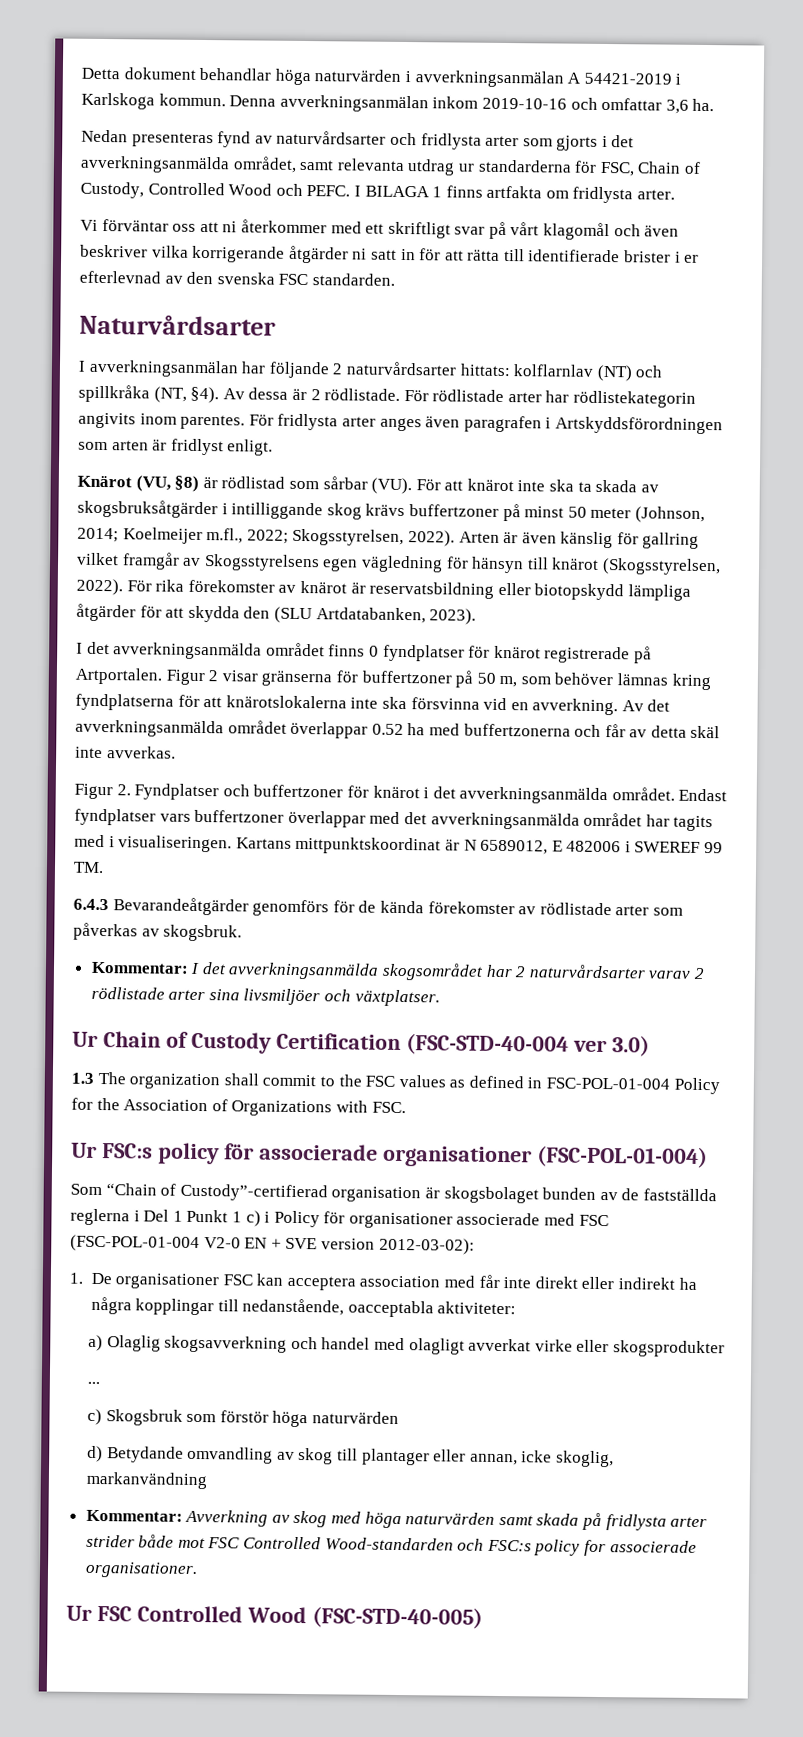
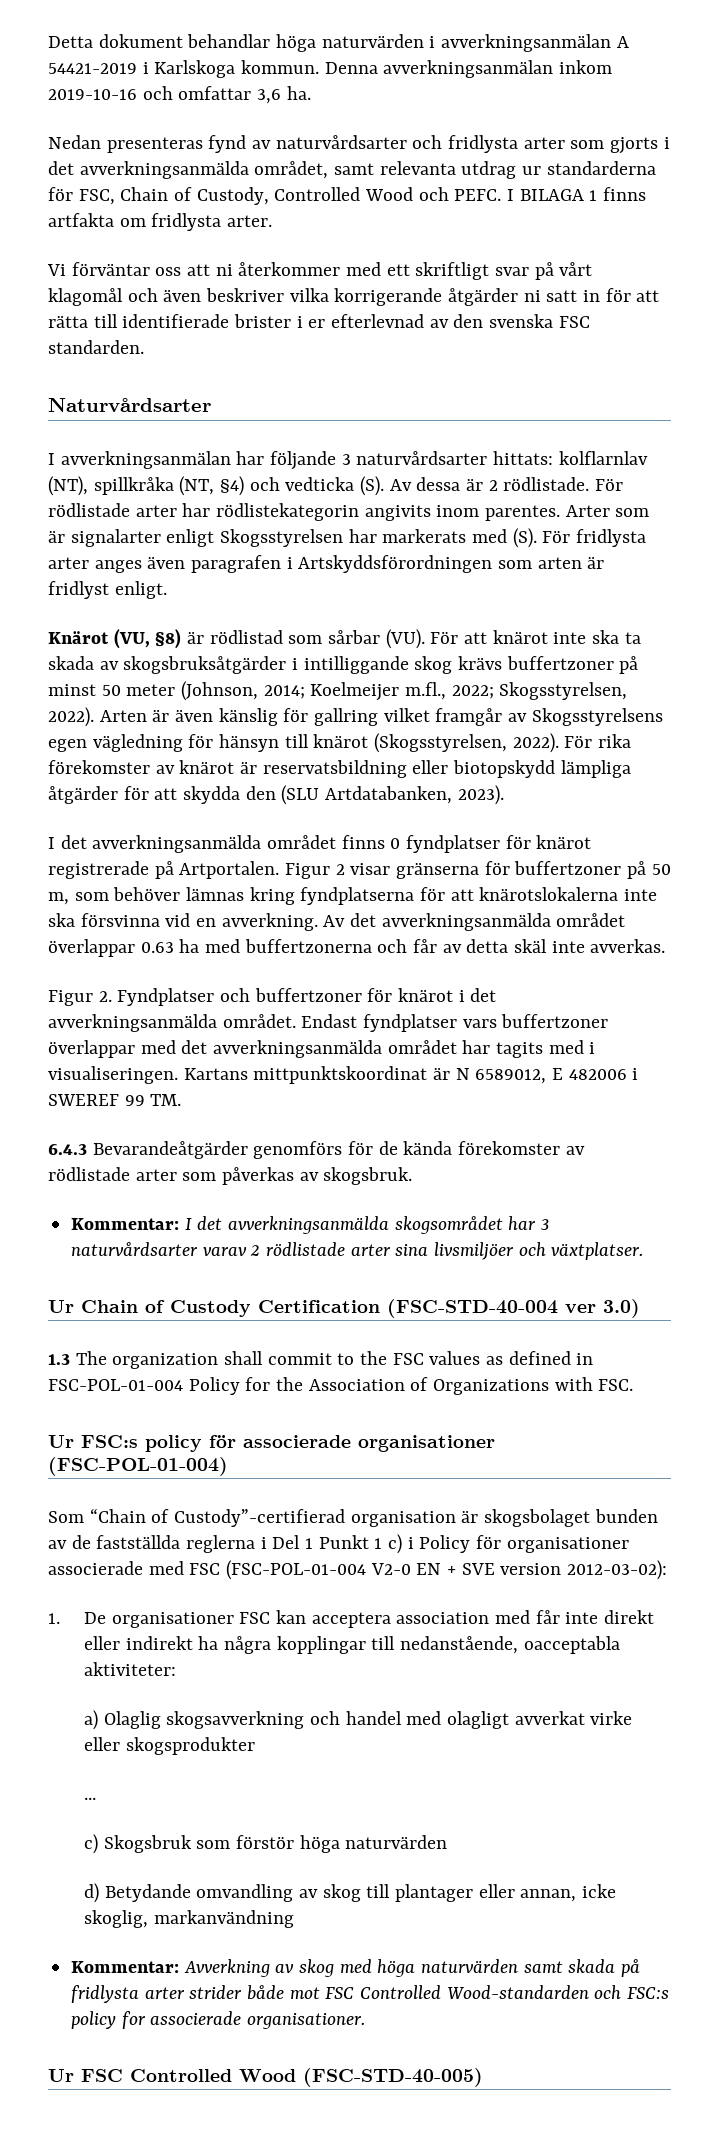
- I avverkningsanmälan har följande 2 naturvårdsarter hittats: kolflarnlav (NT) och spillkråka (NT, §4). Av dessa är 2 rödlistade.
+ I avverkningsanmälan har följande 3 naturvårdsarter hittats: kolflarnlav (NT), spillkråka (NT, §4) och vedticka (S). Av dessa är 2 rödlistade.
- För fridlysta arter anges även paragrafen i Artskyddsförordningen som arten är fridlyst enligt.
+ Arter som är signalarter enligt Skogsstyrelsen har markerats med (S). För fridlysta arter anges även paragrafen i Artskyddsförordningen som arten är fridlyst enligt.
- Av det avverkningsanmälda området överlappar 0.52 ha med buffertzonerna och får av detta skäl inte avverkas.
+ Av det avverkningsanmälda området överlappar 0.63 ha med buffertzonerna och får av detta skäl inte avverkas.
- Kommentar: I det avverkningsanmälda skogsområdet har 2 naturvårdsarter varav 2 rödlistade arter sina livsmiljöer och växtplatser.
+ Kommentar: I det avverkningsanmälda skogsområdet har 3 naturvårdsarter varav 2 rödlistade arter sina livsmiljöer och växtplatser.

